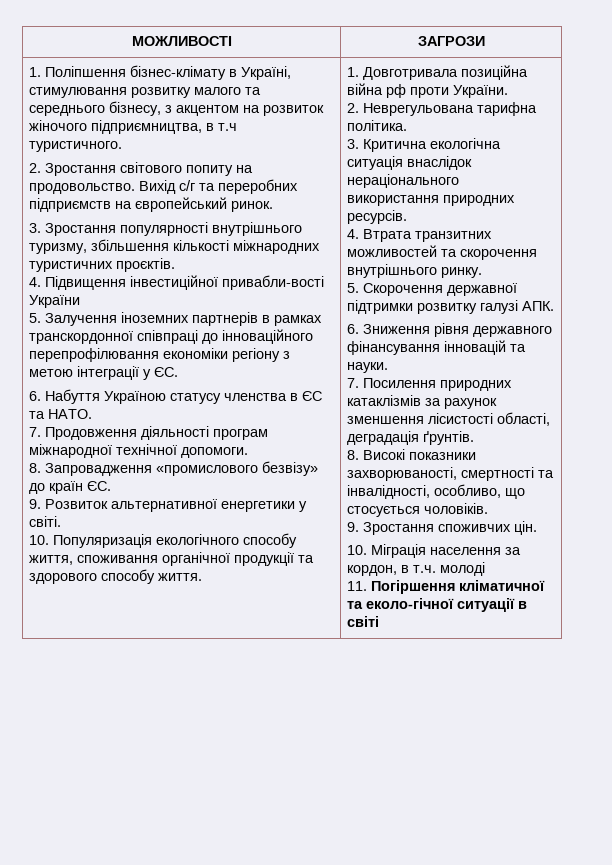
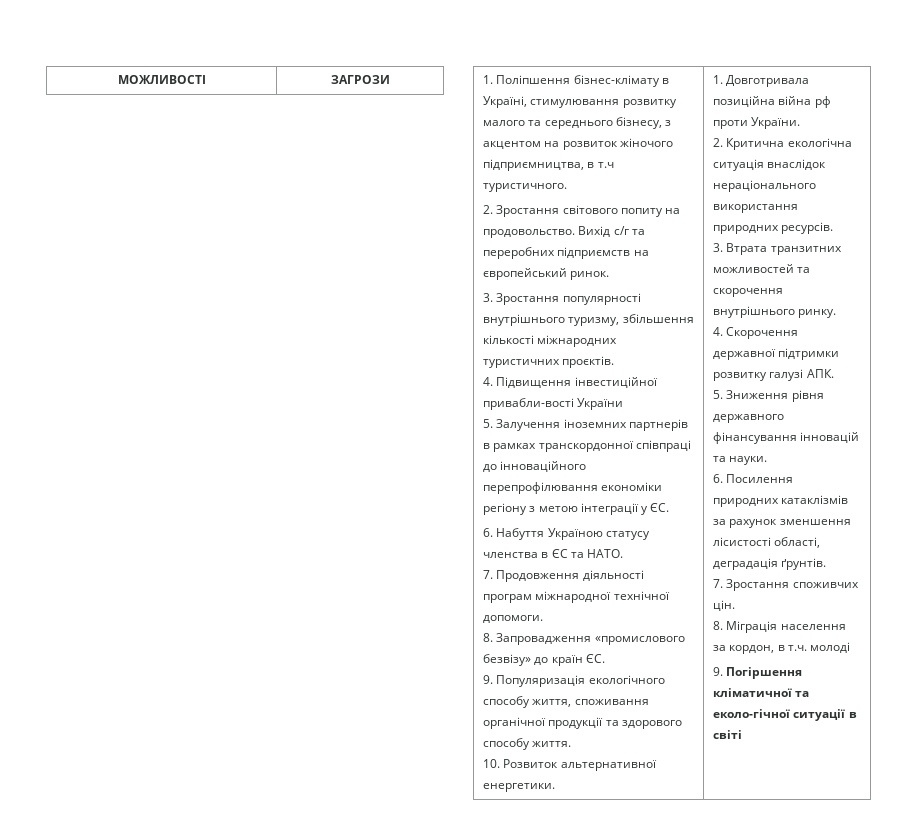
- 9. Розвиток альтернативної енергетики у світі.
- 10. Популяризація екологічного способу життя, споживання органічної продукції та здорового способу життя.
+ 9. Популяризація екологічного способу життя, споживання органічної продукції та здорового способу життя.
+ 10. Розвиток альтернативної енергетики.
- 2. Неврегульована тарифна політика.
- 3. Критична екологічна ситуація внаслідок нераціонального використання природних ресурсів.
+ 2. Критична екологічна ситуація внаслідок нераціонального використання природних ресурсів.
- 4. Втрата транзитних можливостей та скорочення внутрішнього ринку.
+ 3. Втрата транзитних можливостей та скорочення внутрішнього ринку.
- 5. Скорочення державної підтримки розвитку галузі АПК.
+ 4. Скорочення державної підтримки розвитку галузі АПК.
- 6. Зниження рівня державного фінансування інновацій та науки.
+ 5. Зниження рівня державного фінансування інновацій та науки.
- 7. Посилення природних катаклізмів за рахунок зменшення лісистості області, деградація ґрунтів.
+ 6. Посилення природних катаклізмів за рахунок зменшення лісистості області, деградація ґрунтів.
- 8. Високі показники захворюваності, смертності та інвалідності, особливо, що стосується чоловіків.
- 9. Зростання споживчих цін.
+ 7. Зростання споживчих цін.
- 10. Міграція населення за кордон, в т.ч. молоді
+ 8. Міграція населення за кордон, в т.ч. молоді
- 11. Погіршення кліматичної та еколо-гічної ситуації в світі
+ 9. Погіршення кліматичної та еколо-гічної ситуації в світі

